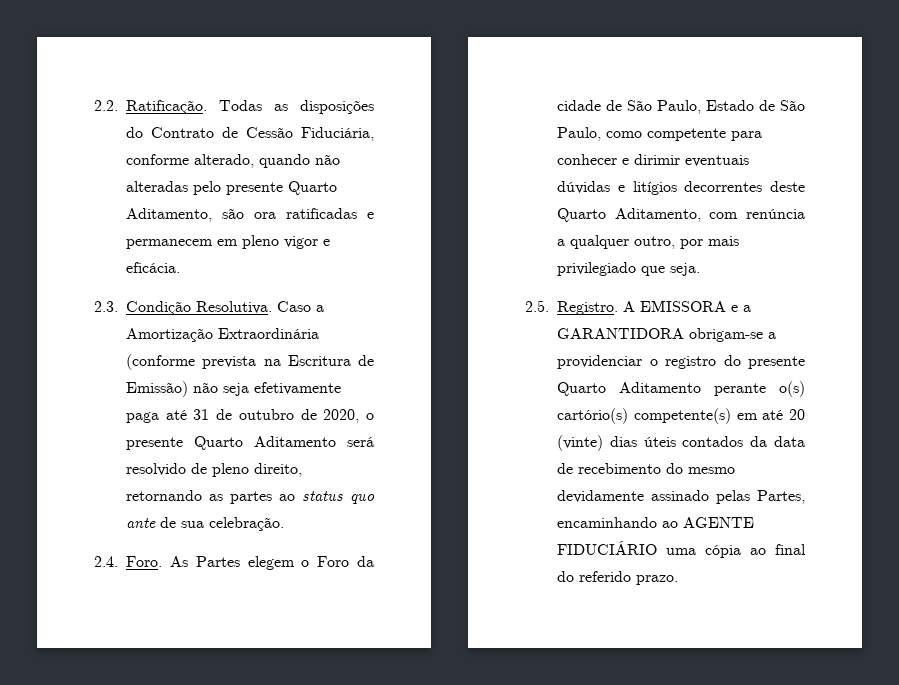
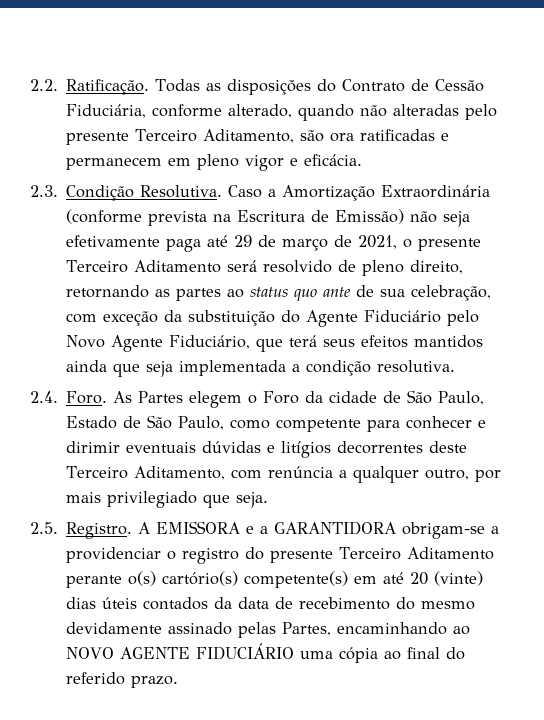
- Todas as disposições do Contrato de Cessão Fiduciária, conforme alterado, quando não alteradas pelo presente Quarto Aditamento, são ora ratificadas e permanecem em pleno vigor e eficácia.
+ Todas as disposições do Contrato de Cessão Fiduciária, conforme alterado, quando não alteradas pelo presente Terceiro Aditamento, são ora ratificadas e permanecem em pleno vigor e eficácia.
- Caso a Amortização Extraordinária (conforme prevista na Escritura de Emissão) não seja efetivamente paga até 31 de outubro de 2020, o presente Quarto Aditamento será resolvido de pleno direito, retornando as partes ao status quo ante de sua celebração.
+ Caso a Amortização Extraordinária (conforme prevista na Escritura de Emissão) não seja efetivamente paga até 29 de março de 2021, o presente Terceiro Aditamento será resolvido de pleno direito, retornando as partes ao status quo ante de sua celebração, com exceção da substituição do Agente Fiduciário pelo Novo Agente Fiduciário, que terá seus efeitos mantidos ainda que seja implementada a condição resolutiva.
- As Partes elegem o Foro da cidade de São Paulo, Estado de São Paulo, como competente para conhecer e dirimir eventuais dúvidas e litígios decorrentes deste Quarto Aditamento, com renúncia a qualquer outro, por mais privilegiado que seja.
+ As Partes elegem o Foro da cidade de São Paulo, Estado de São Paulo, como competente para conhecer e dirimir eventuais dúvidas e litígios decorrentes deste Terceiro Aditamento, com renúncia a qualquer outro, por mais privilegiado que seja.
- A EMISSORA e a GARANTIDORA obrigam-se a providenciar o registro do presente Quarto Aditamento perante o(s) cartório(s) competente(s) em até 20 (vinte) dias úteis contados da data de recebimento do mesmo devidamente assinado pelas Partes, encaminhando ao AGENTE FIDUCIÁRIO uma cópia ao final do referido prazo.
+ A EMISSORA e a GARANTIDORA obrigam-se a providenciar o registro do presente Terceiro Aditamento perante o(s) cartório(s) competente(s) em até 20 (vinte) dias úteis contados da data de recebimento do mesmo devidamente assinado pelas Partes, encaminhando ao NOVO AGENTE FIDUCIÁRIO uma cópia ao final do referido prazo.

